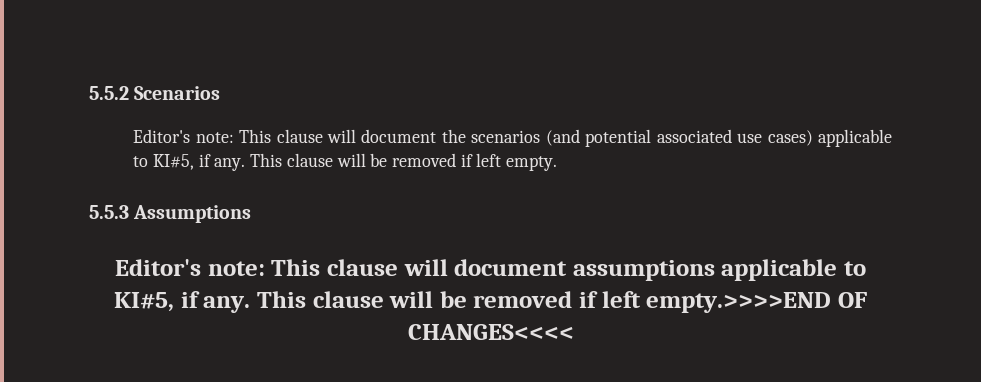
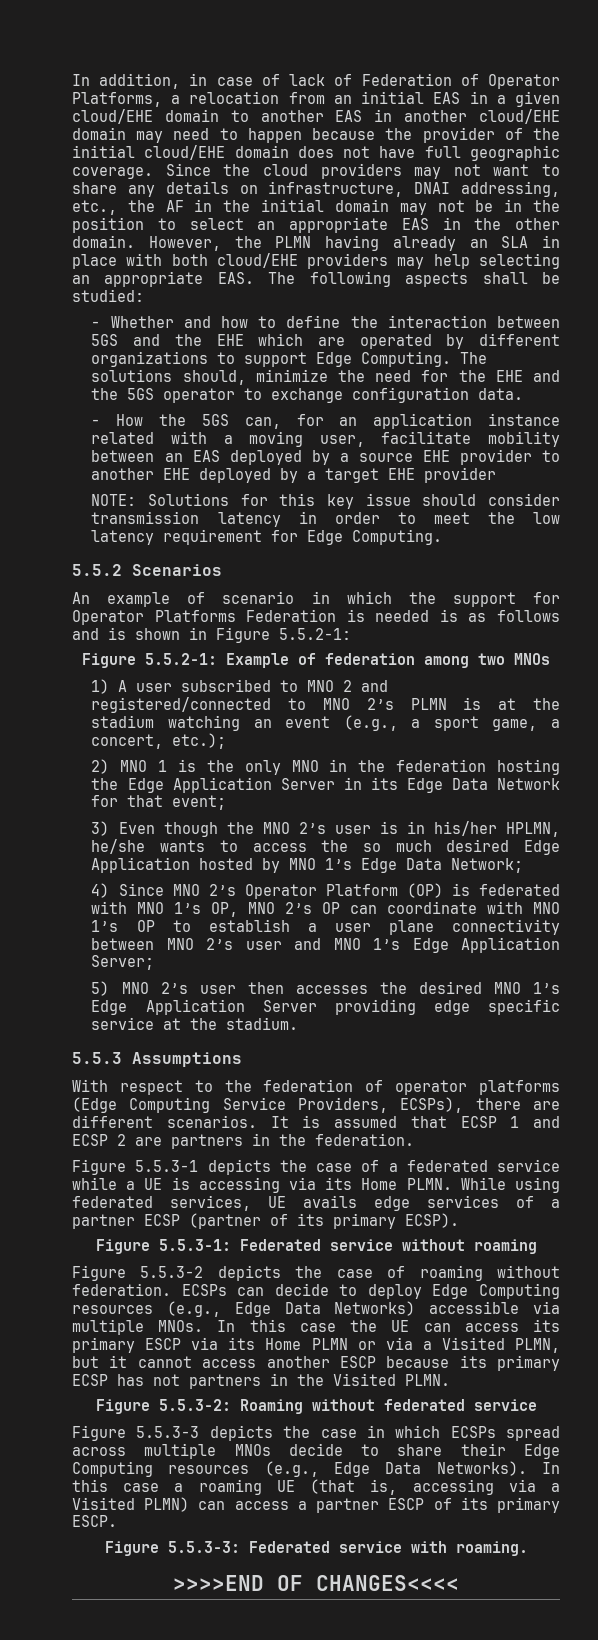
+ In addition, in case of lack of Federation of Operator Platforms, a relocation from an initial EAS in a given cloud/EHE domain to another EAS in another cloud/EHE domain may need to happen because the provider of the initial cloud/EHE domain does not have full geographic coverage. Since the cloud providers may not want to share any details on infrastructure, DNAI addressing, etc., the AF in the initial domain may not be in the position to select an appropriate EAS in the other domain. However, the PLMN having already an SLA in place with both cloud/EHE providers may help selecting an appropriate EAS. The following aspects shall be studied:
+ - Whether and how to define the interaction between 5GS and the EHE which are operated by different organizations to support Edge Computing. The solutions should, minimize the need for the EHE and the 5GS operator to exchange configuration data.
+ - How the 5GS can, for an application instance related with a moving user, facilitate mobility between an EAS deployed by a source EHE provider to another EHE deployed by a target EHE provider
+ NOTE: Solutions for this key issue should consider transmission latency in order to meet the low latency requirement for Edge Computing.
  5.5.2 Scenarios
- Editor's note: This clause will document the scenarios (and potential associated use cases) applicable to KI#5, if any. This clause will be removed if left empty.
+ An example of scenario in which the support for Operator Platforms Federation is needed is as follows and is shown in Figure 5.5.2-1:
+ Figure 5.5.2-1: Example of federation among two MNOs
+ 1) A user subscribed to MNO 2 and registered/connected to MNO 2’s PLMN is at the stadium watching an event (e.g., a sport game, a concert, etc.);
+ 2) MNO 1 is the only MNO in the federation hosting the Edge Application Server in its Edge Data Network for that event;
+ 3) Even though the MNO 2’s user is in his/her HPLMN, he/she wants to access the so much desired Edge Application hosted by MNO 1’s Edge Data Network;
+ 4) Since MNO 2’s Operator Platform (OP) is federated with MNO 1’s OP, MNO 2’s OP can coordinate with MNO 1’s OP to establish a user plane connectivity between MNO 2’s user and MNO 1’s Edge Application Server;
+ 5) MNO 2’s user then accesses the desired MNO 1’s Edge Application Server providing edge specific service at the stadium.
  5.5.3 Assumptions
- Editor's note: This clause will document assumptions applicable to KI#5, if any. This clause will be removed if left empty.>>>>END OF CHANGES<<<<
+ With respect to the federation of operator platforms (Edge Computing Service Providers, ECSPs), there are different scenarios. It is assumed that ECSP 1 and ECSP 2 are partners in the federation.
+ Figure 5.5.3-1 depicts the case of a federated service while a UE is accessing via its Home PLMN. While using federated services, UE avails edge services of a partner ECSP (partner of its primary ECSP).
+ Figure 5.5.3-1: Federated service without roaming
+ Figure 5.5.3-2 depicts the case of roaming without federation. ECSPs can decide to deploy Edge Computing resources (e.g., Edge Data Networks) accessible via multiple MNOs. In this case the UE can access its primary ESCP via its Home PLMN or via a Visited PLMN, but it cannot access another ESCP because its primary ECSP has not partners in the Visited PLMN.
+ Figure 5.5.3-2: Roaming without federated service
+ Figure 5.5.3-3 depicts the case in which ECSPs spread across multiple MNOs decide to share their Edge Computing resources (e.g., Edge Data Networks). In this case a roaming UE (that is, accessing via a Visited PLMN) can access a partner ESCP of its primary ESCP.
+ Figure 5.5.3-3: Federated service with roaming.
+ >>>>END OF CHANGES<<<<

